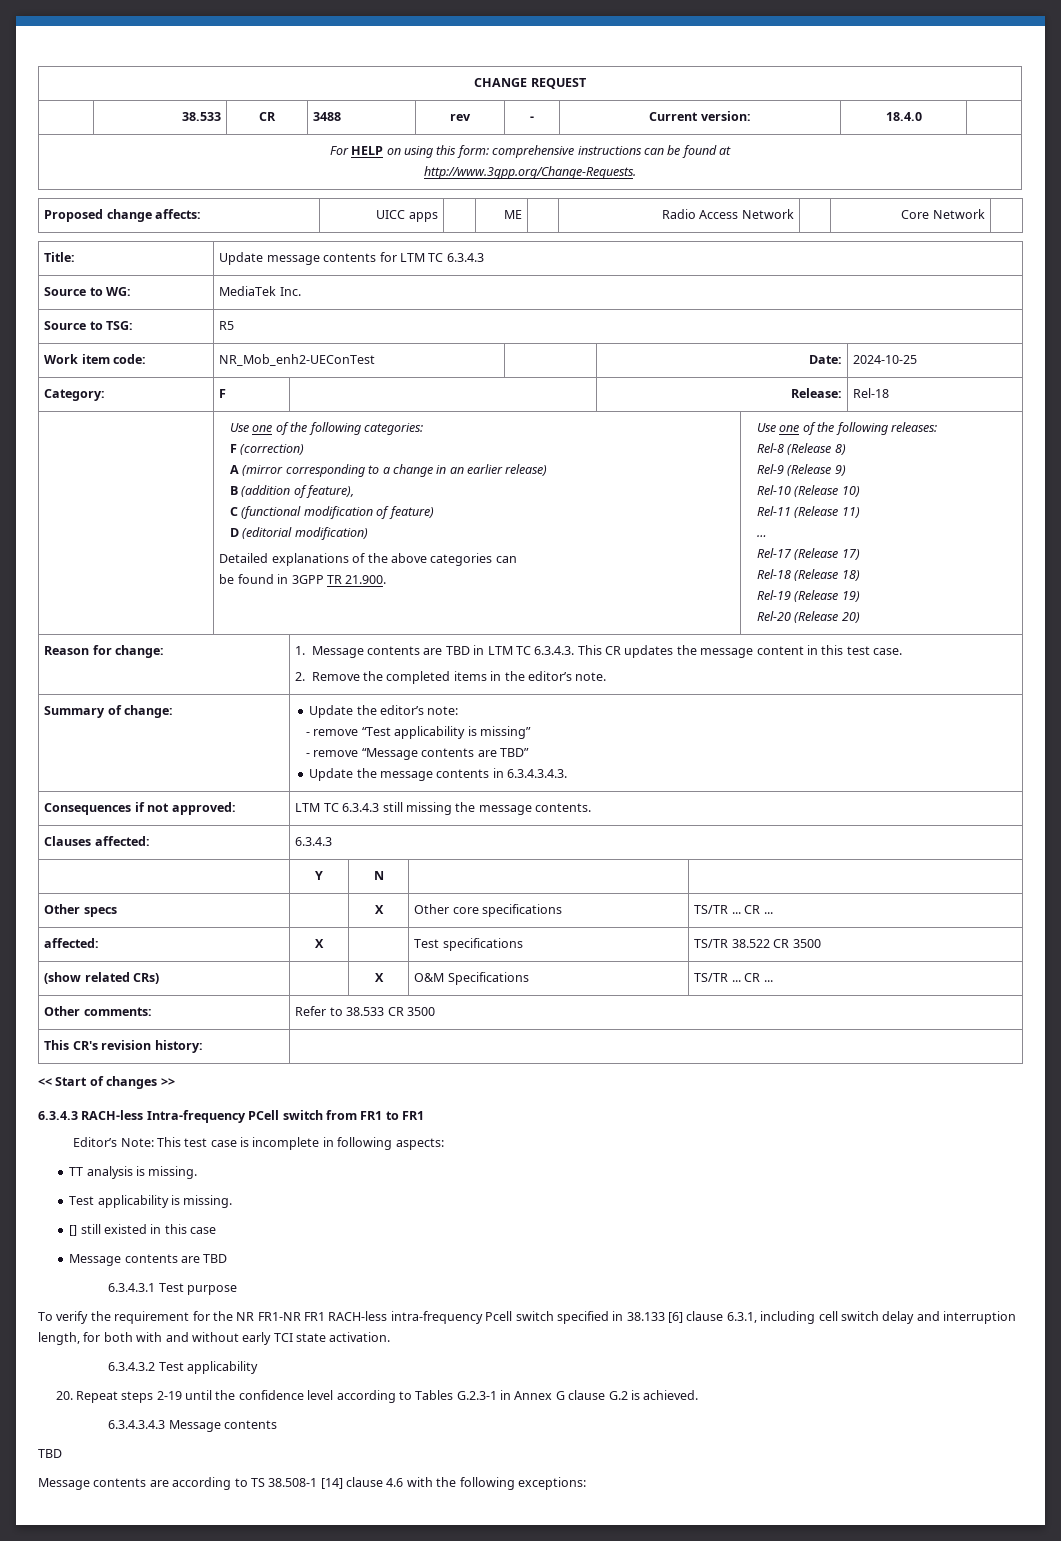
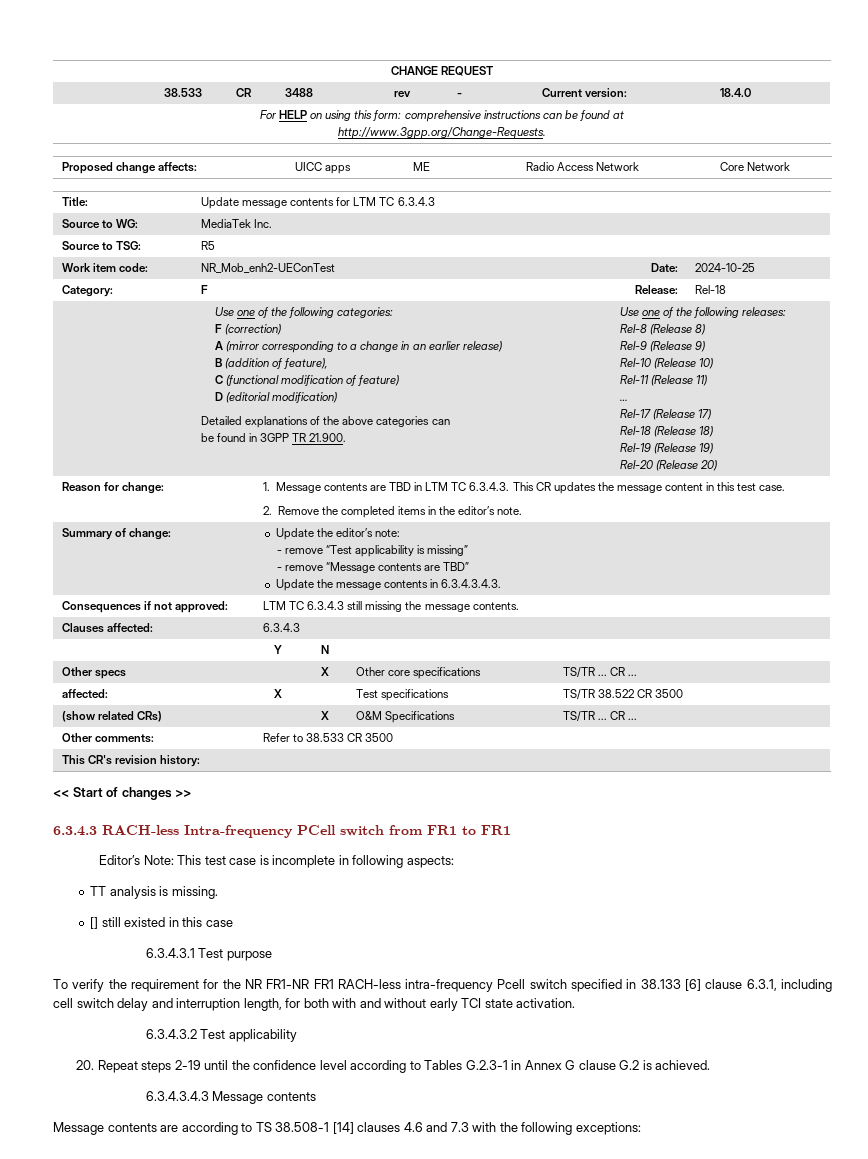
- Test applicability is missing.
  [] still existed in this case
- Message contents are TBD
  6.3.4.3.4.3 Message contents
- TBD
- Message contents are according to TS 38.508-1 [14] clause 4.6 with the following exceptions:
+ Message contents are according to TS 38.508-1 [14] clauses 4.6 and 7.3 with the following exceptions:

